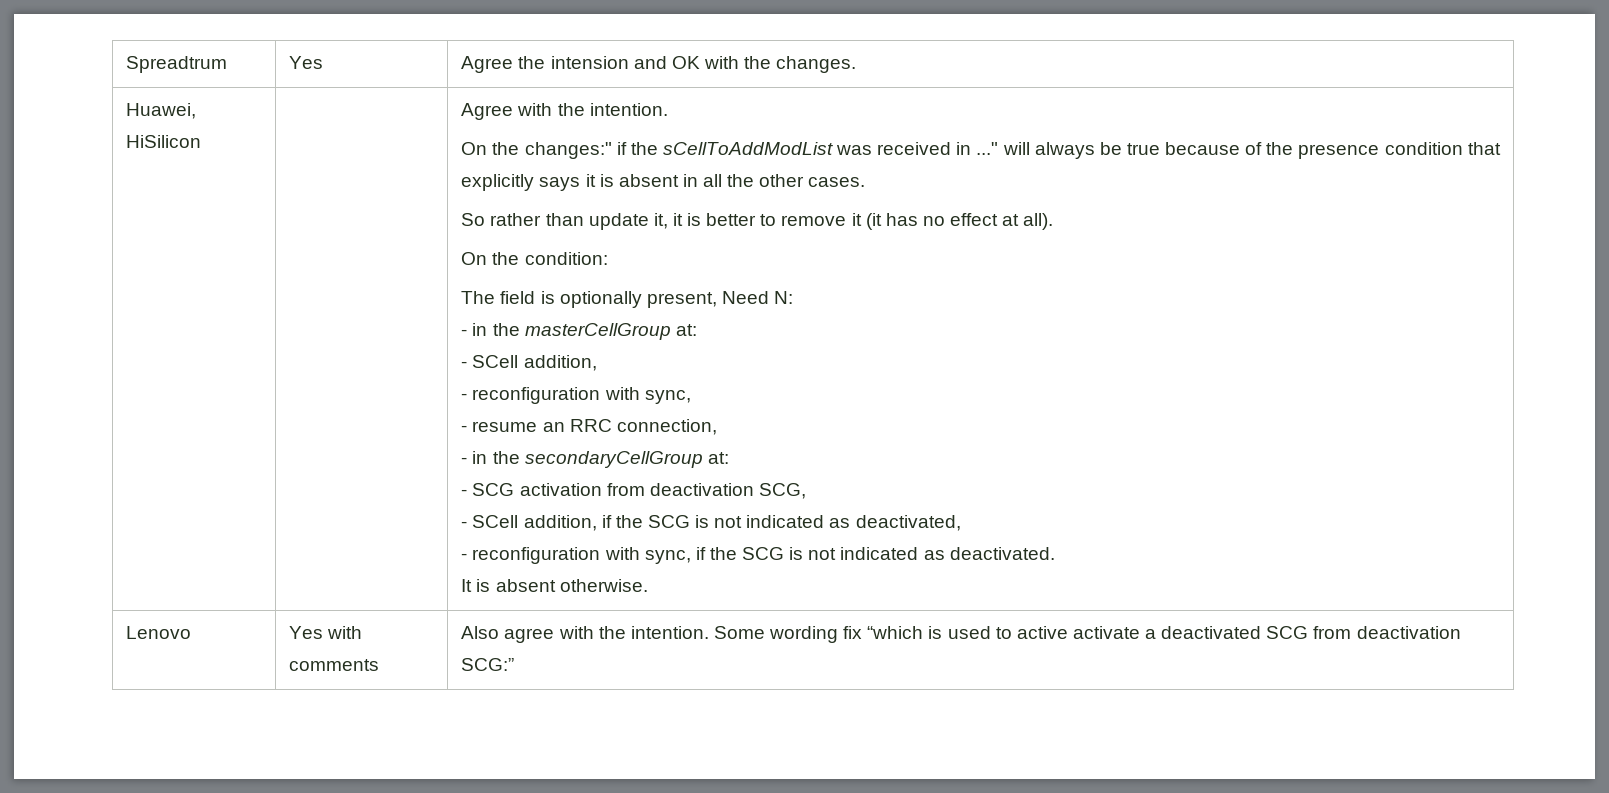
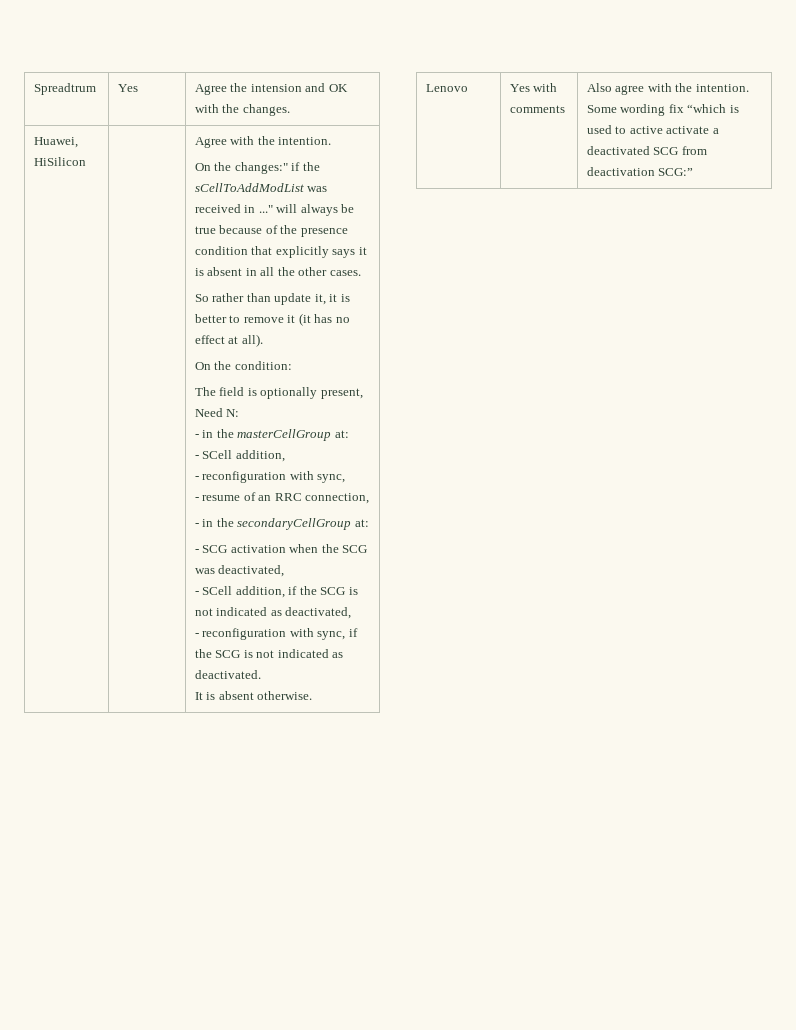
- - resume an RRC connection,
+ - resume of an RRC connection,
- - SCG activation from deactivation SCG,
+ - SCG activation when the SCG was deactivated,

